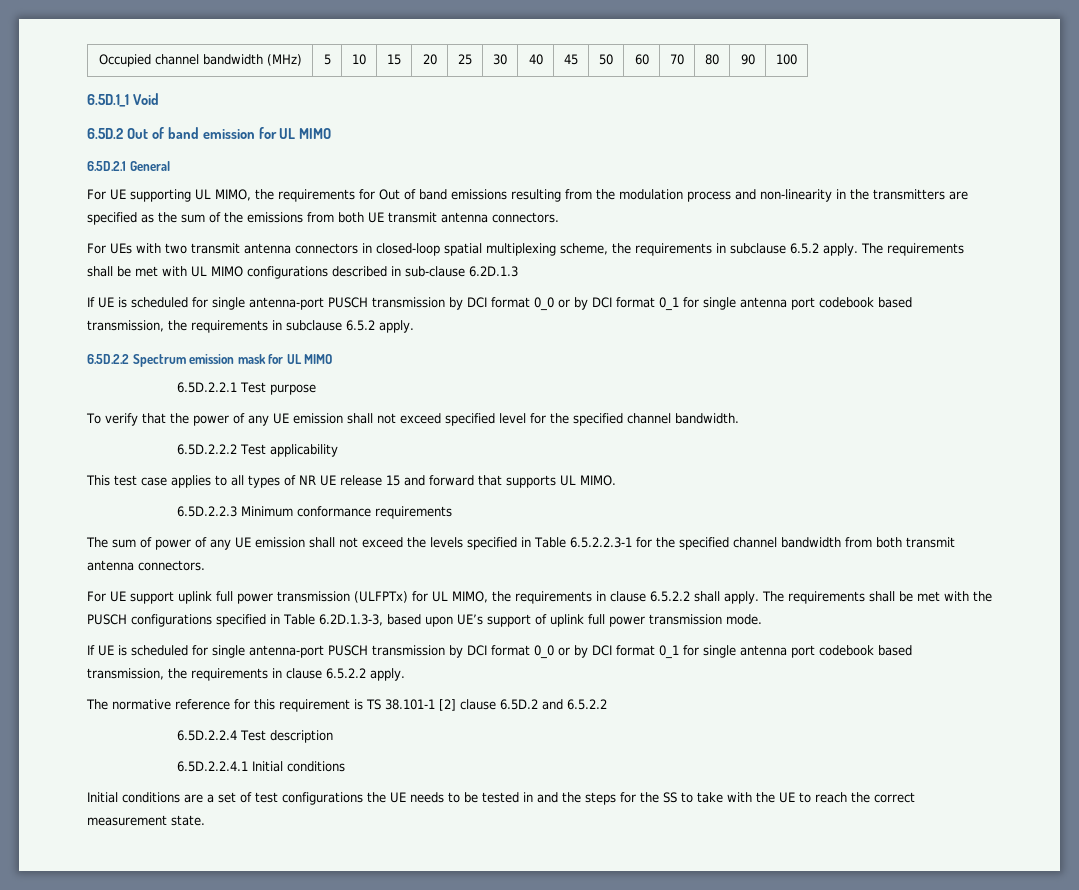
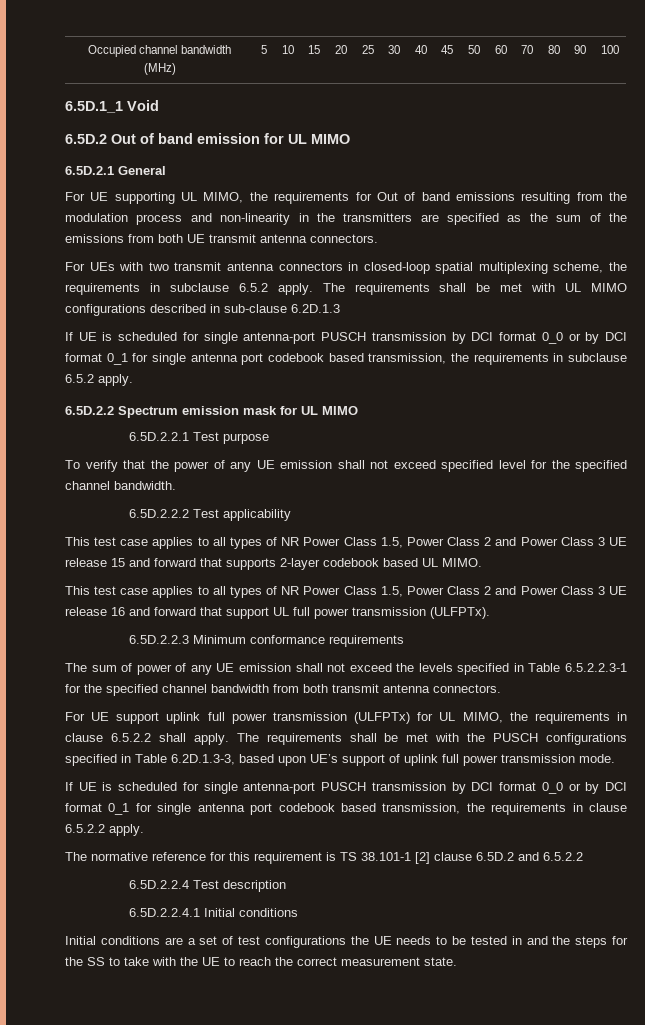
- This test case applies to all types of NR UE release 15 and forward that supports UL MIMO.
+ This test case applies to all types of NR Power Class 1.5, Power Class 2 and Power Class 3 UE release 15 and forward that supports 2-layer codebook based UL MIMO.
+ This test case applies to all types of NR Power Class 1.5, Power Class 2 and Power Class 3 UE release 16 and forward that support UL full power transmission (ULFPTx).

